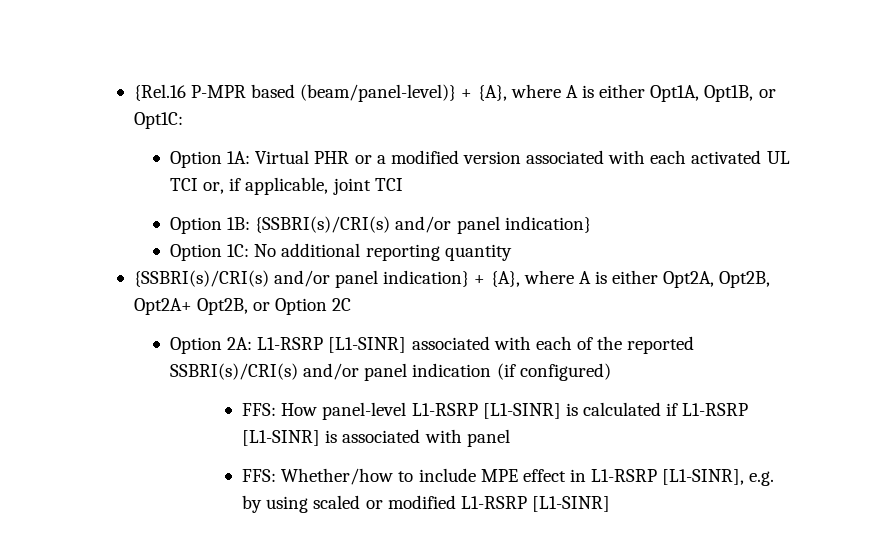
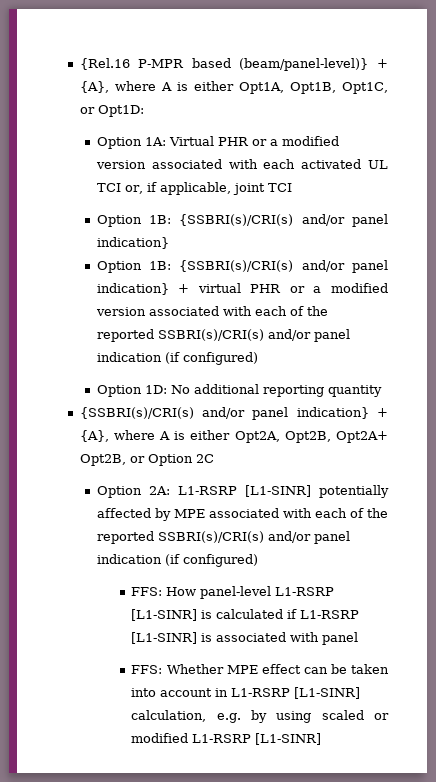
- {Rel.16 P-MPR based (beam/panel-level)} + {A}, where A is either Opt1A, Opt1B, or Opt1C:
+ {Rel.16 P-MPR based (beam/panel-level)} + {A}, where A is either Opt1A, Opt1B, Opt1C, or Opt1D:
- Option 1C: No additional reporting quantity
+ Option 1B: {SSBRI(s)/CRI(s) and/or panel indication} + virtual PHR or a modified version associated with each of the reported SSBRI(s)/CRI(s) and/or panel indication (if configured)
+ Option 1D: No additional reporting quantity
- Option 2A: L1-RSRP [L1-SINR] associated with each of the reported SSBRI(s)/CRI(s) and/or panel indication (if configured)
+ Option 2A: L1-RSRP [L1-SINR] potentially affected by MPE associated with each of the reported SSBRI(s)/CRI(s) and/or panel indication (if configured)
- FFS: Whether/how to include MPE effect in L1-RSRP [L1-SINR], e.g. by using scaled or modified L1-RSRP [L1-SINR]
+ FFS: Whether MPE effect can be taken into account in L1-RSRP [L1-SINR] calculation, e.g. by using scaled or modified L1-RSRP [L1-SINR]

